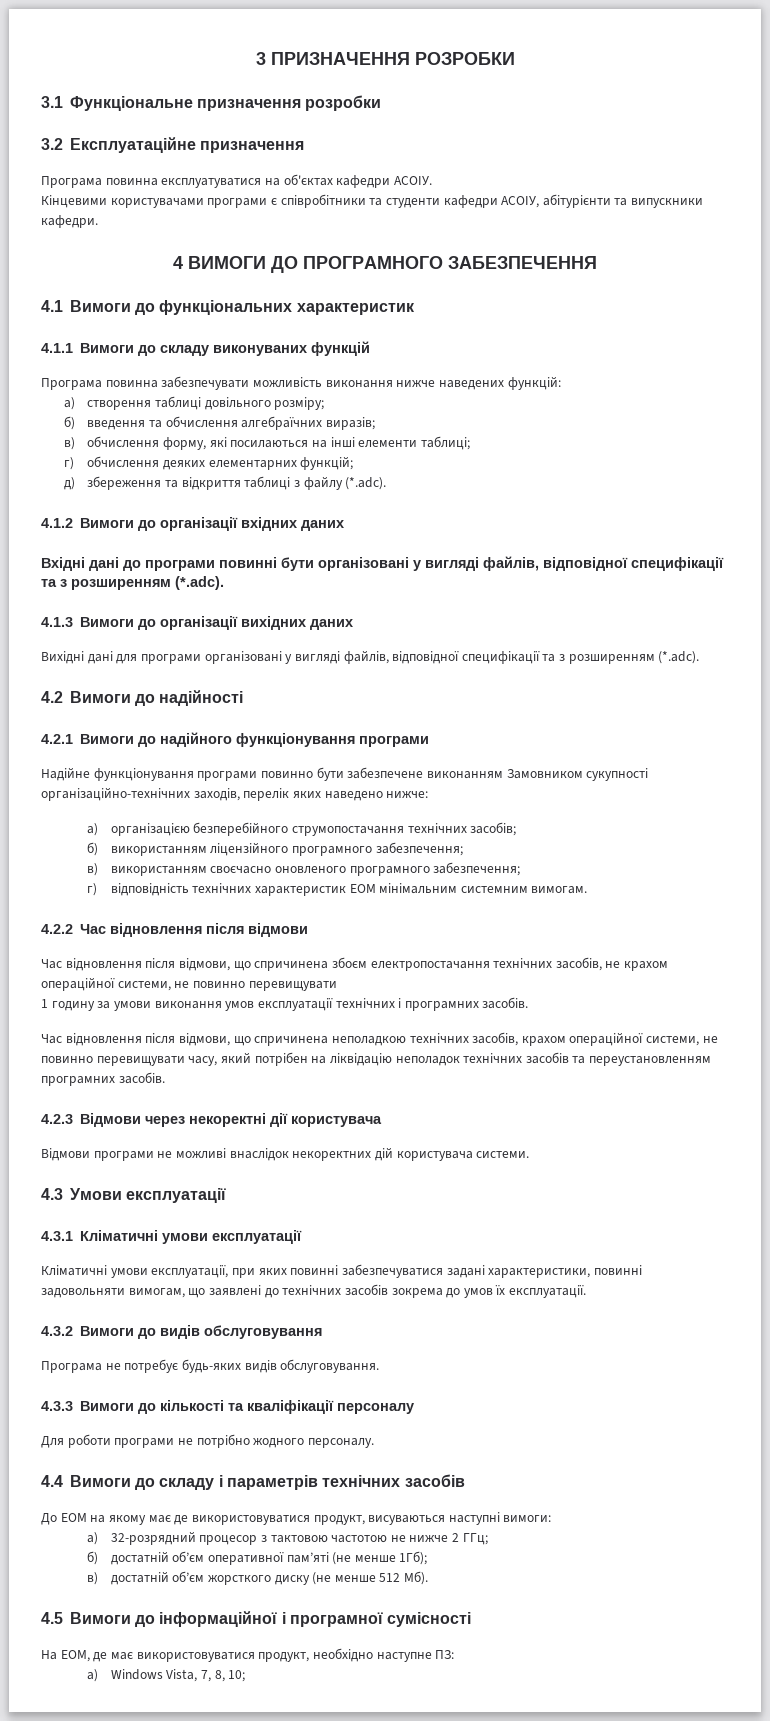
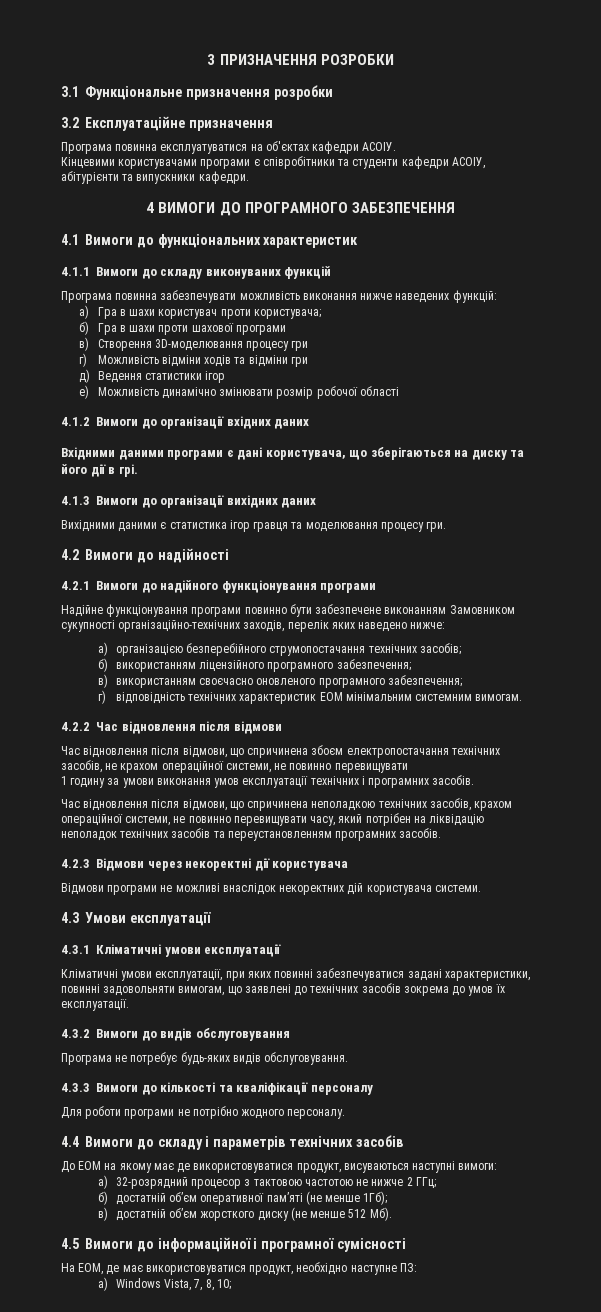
- а) cтворення таблиці довільного розміру;
- б) введення та обчислення алгебраїчних виразів;
- в) обчислення форму, які посилаються на інші елементи таблиці;
- г) обчислення деяких елементарних функцій;
- д) збереження та відкриття таблиці з файлу (*.adc).
+ а) Гра в шахи користувач проти користувача;
+ б) Гра в шахи проти шахової програми
+ в) Створення 3D-моделювання процесу гри
+ г) Можливість відміни ходів та відміни гри
+ д) Ведення статистики ігор
+ е) Можливість динамічно змінювати розмір робочої області
- Вхідні дані до програми повинні бути організовані у вигляді файлів, відповідної специфікації та з розширенням (*.adc).
+ Вхідними даними програми є дані користувача, що зберігаються на диску та його дії в грі.
- Вихідні дані для програми організовані у вигляді файлів, відповідної специфікації та з розширенням (*.adc).
+ Вихідними даними є статистика ігор гравця та моделювання процесу гри.

